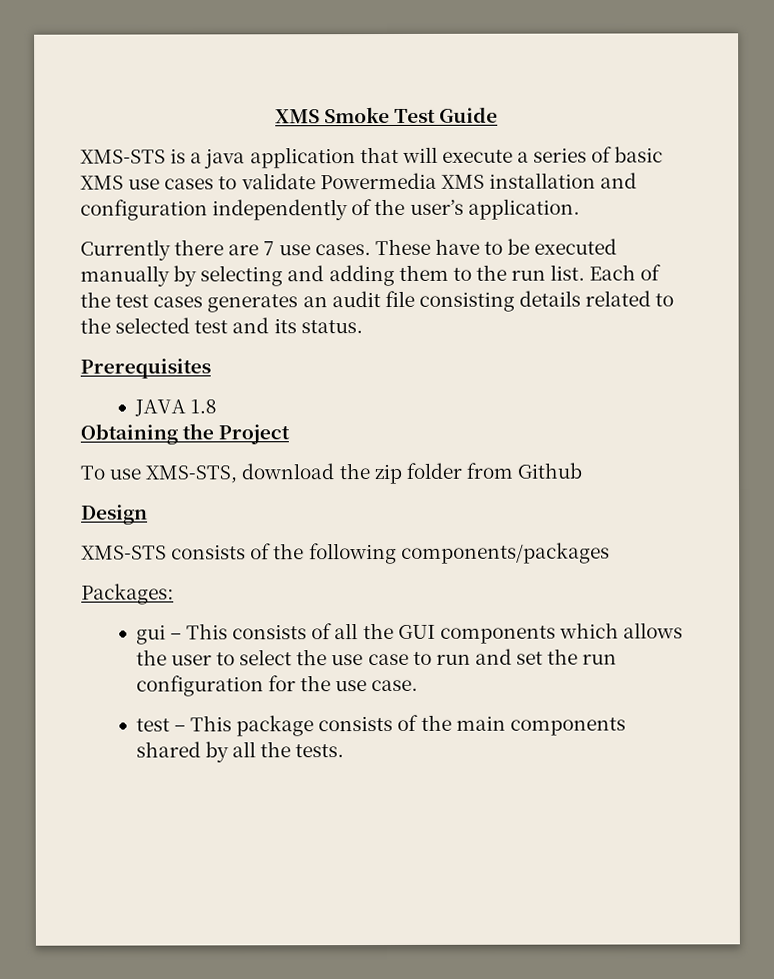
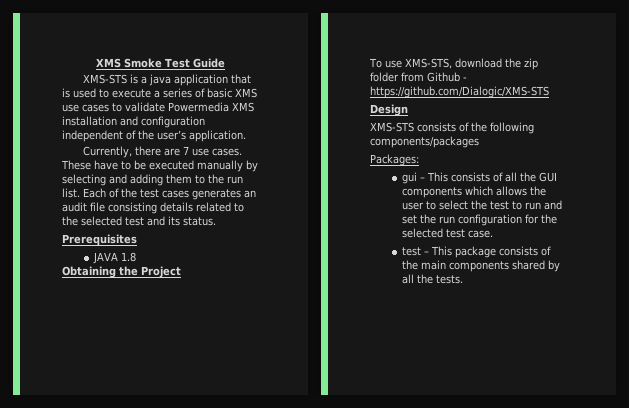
- XMS-STS is a java application that will execute a series of basic XMS use cases to validate Powermedia XMS installation and configuration independently of the user’s application.
+ XMS-STS is a java application that is used to execute a series of basic XMS use cases to validate Powermedia XMS installation and configuration independent of the user’s application.
- Currently there are 7 use cases.
+ Currently, there are 7 use cases.
- To use XMS-STS, download the zip folder from Github
+ To use XMS-STS, download the zip folder from Github - https://github.com/Dialogic/XMS-STS
- gui – This consists of all the GUI components which allows the user to select the use case to run and set the run configuration for the use case.
+ gui – This consists of all the GUI components which allows the user to select the test to run and set the run configuration for the selected test case.

